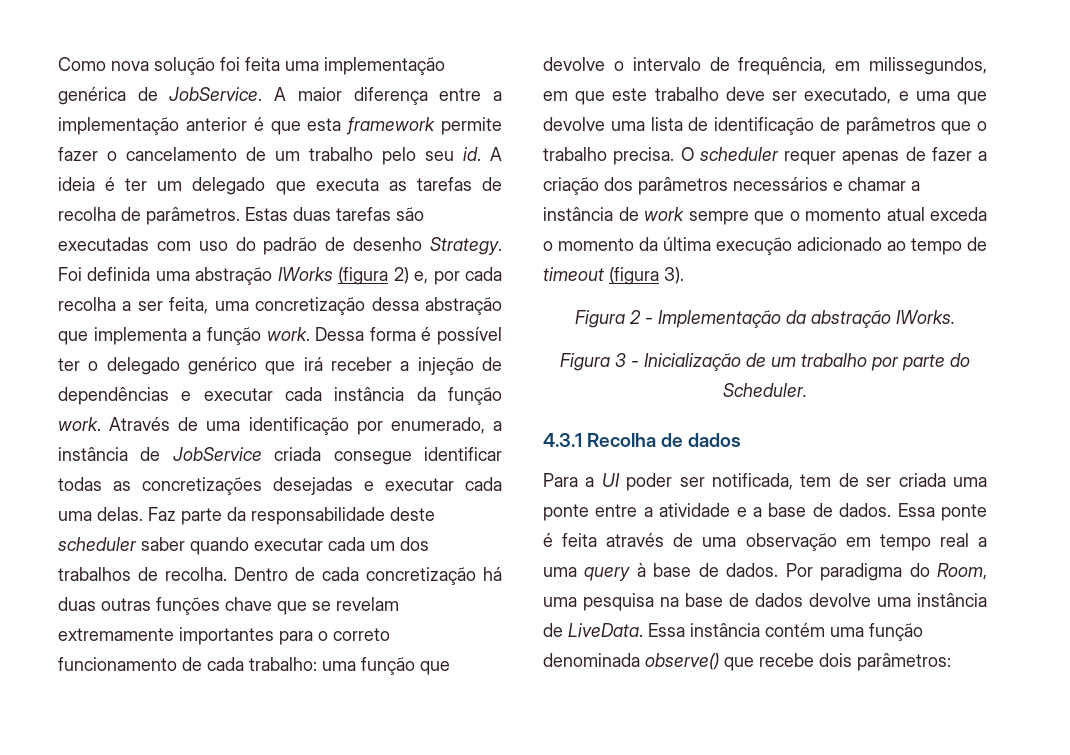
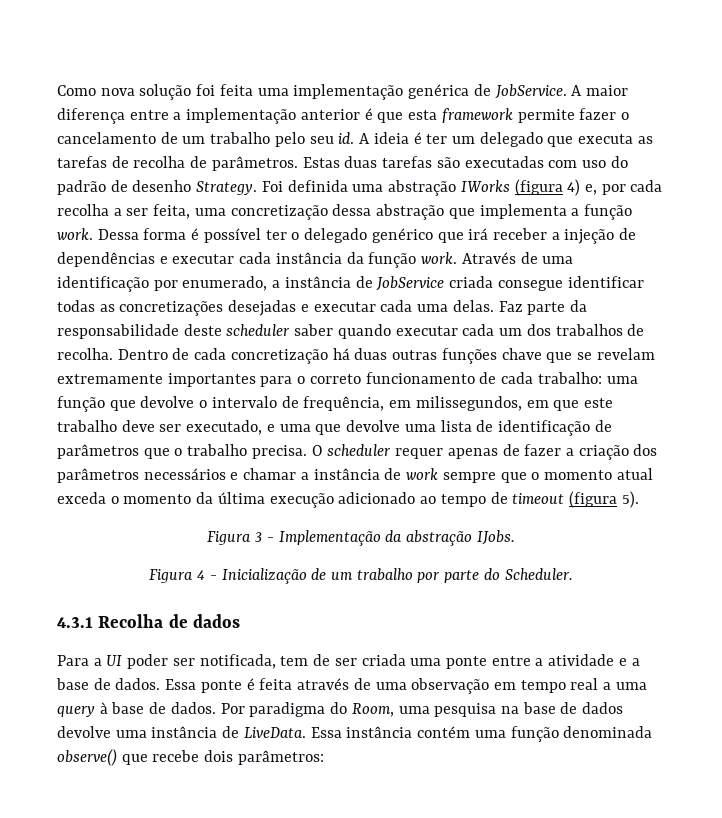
- Foi definida uma abstração IWorks (figura 2) e, por cada recolha a ser feita, uma concretização dessa abstração que implementa a função work.
+ Foi definida uma abstração IWorks (figura 4) e, por cada recolha a ser feita, uma concretização dessa abstração que implementa a função work.
- O scheduler requer apenas de fazer a criação dos parâmetros necessários e chamar a instância de work sempre que o momento atual exceda o momento da última execução adicionado ao tempo de timeout (figura 3).
- Figura 2 - Implementação da abstração IWorks.
- Figura 3 - Inicialização de um trabalho por parte do Scheduler.
+ O scheduler requer apenas de fazer a criação dos parâmetros necessários e chamar a instância de work sempre que o momento atual exceda o momento da última execução adicionado ao tempo de timeout (figura 5).
+ Figura 3 - Implementação da abstração IJobs.
+ Figura 4 - Inicialização de um trabalho por parte do Scheduler.

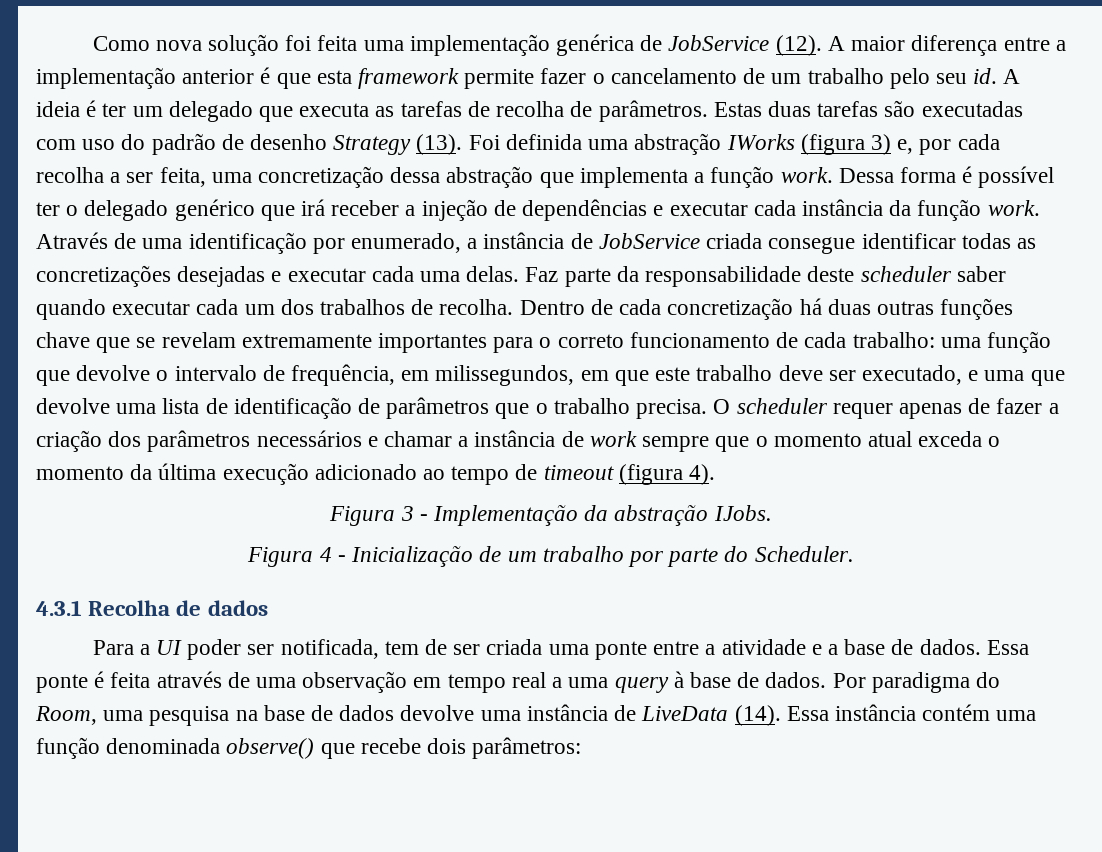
- Como nova solução foi feita uma implementação genérica de JobService.
+ Como nova solução foi feita uma implementação genérica de JobService (12).
- Estas duas tarefas são executadas com uso do padrão de desenho Strategy.
+ Estas duas tarefas são executadas com uso do padrão de desenho Strategy (13).
- Foi definida uma abstração IWorks (figura 4) e, por cada recolha a ser feita, uma concretização dessa abstração que implementa a função work.
+ Foi definida uma abstração IWorks (figura 3) e, por cada recolha a ser feita, uma concretização dessa abstração que implementa a função work.
- O scheduler requer apenas de fazer a criação dos parâmetros necessários e chamar a instância de work sempre que o momento atual exceda o momento da última execução adicionado ao tempo de timeout (figura 5).
+ O scheduler requer apenas de fazer a criação dos parâmetros necessários e chamar a instância de work sempre que o momento atual exceda o momento da última execução adicionado ao tempo de timeout (figura 4).
- Por paradigma do Room, uma pesquisa na base de dados devolve uma instância de LiveData.
+ Por paradigma do Room, uma pesquisa na base de dados devolve uma instância de LiveData (14).

